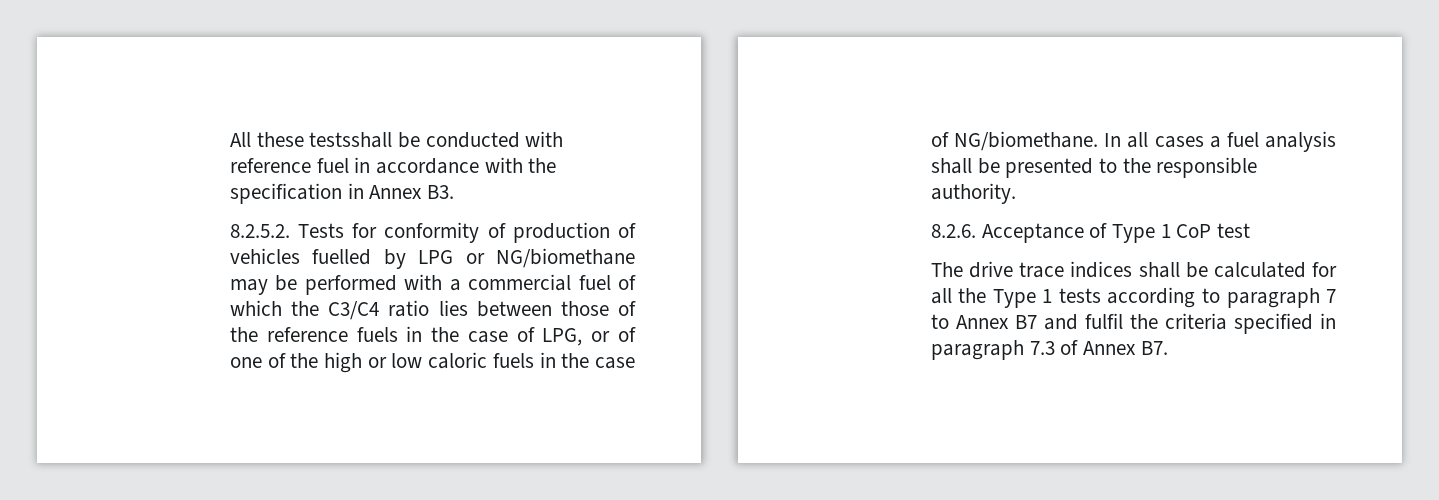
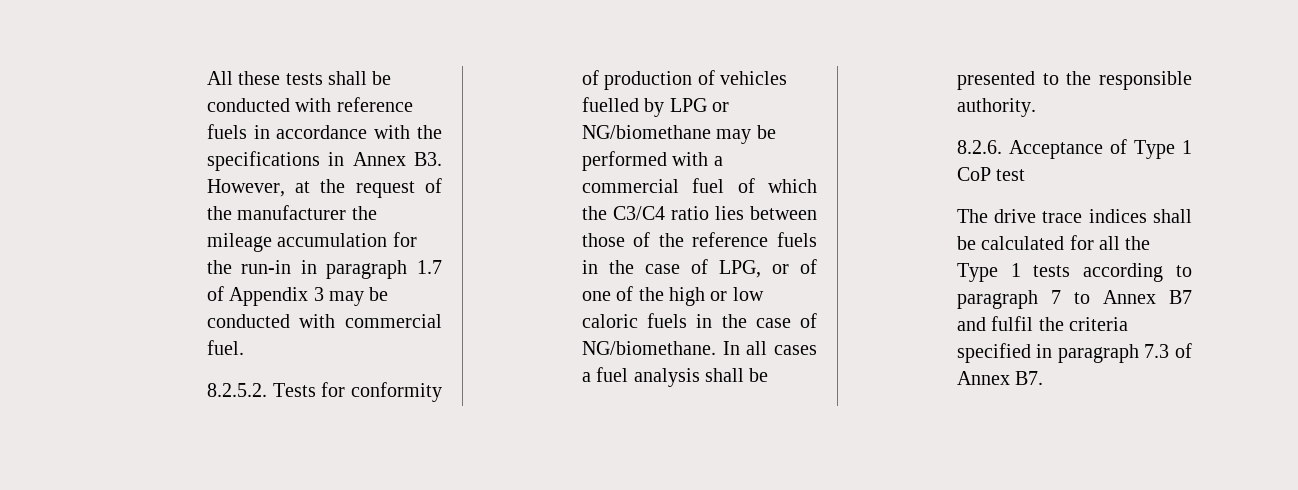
- All these testsshall be conducted with reference fuel in accordance with the specification in Annex B3.
+ All these tests shall be conducted with reference fuels in accordance with the specifications in Annex B3. However, at the request of the manufacturer the mileage accumulation for the run-in in paragraph 1.7 of Appendix 3 may be conducted with commercial fuel.

